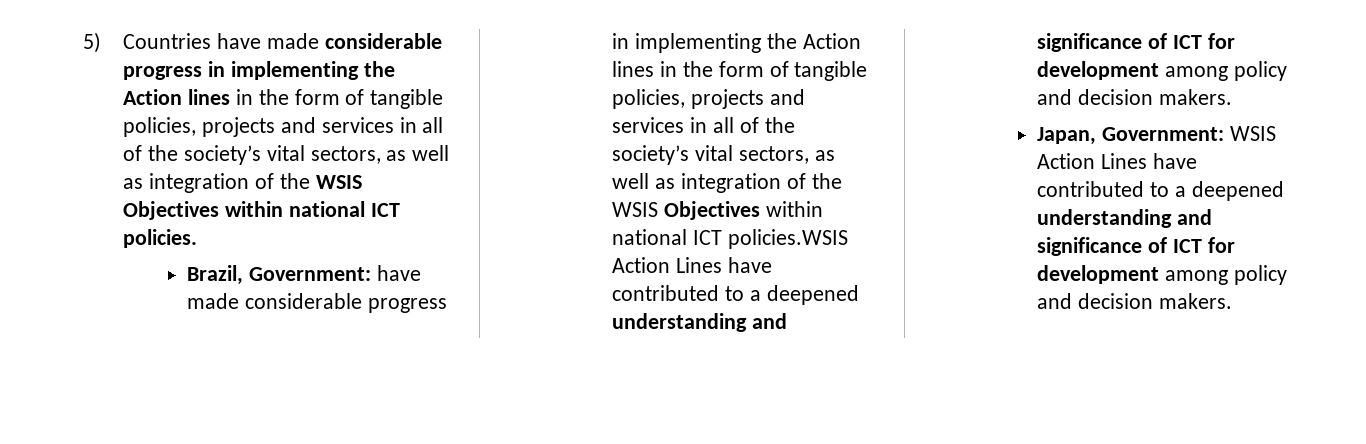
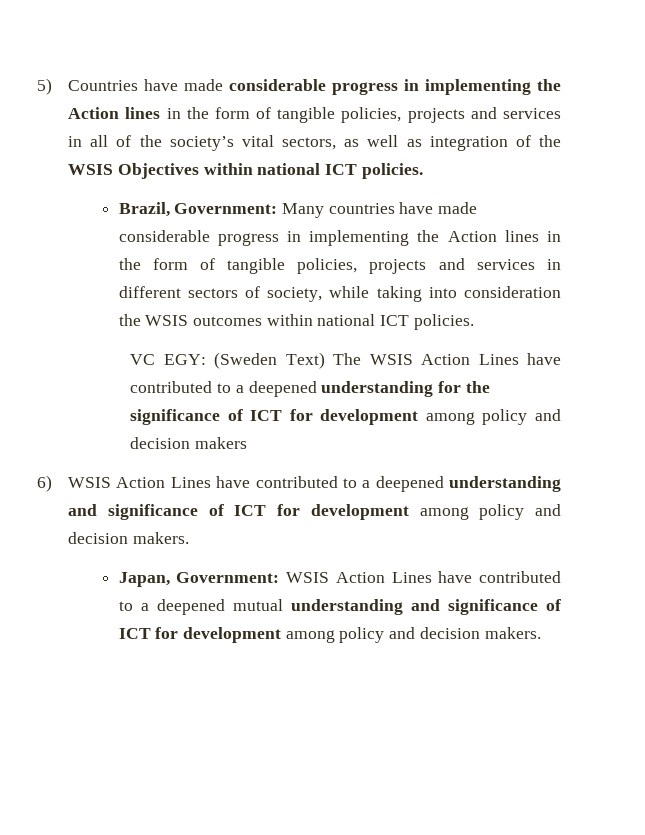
- Brazil, Government: have made considerable progress in implementing the Action lines in the form of tangible policies, projects and services in all of the society’s vital sectors, as well as integration of the WSIS Objectives within national ICT policies.WSIS Action Lines have contributed to a deepened understanding and significance of ICT for development among policy and decision makers.
+ Brazil, Government: Many countries have made considerable progress in implementing the Action lines in the form of tangible policies, projects and services in different sectors of society, while taking into consideration the WSIS outcomes within national ICT policies.
+ VC EGY: (Sweden Text) The WSIS Action Lines have contributed to a deepened understanding for the significance of ICT for development among policy and decision makers
+ 6) WSIS Action Lines have contributed to a deepened understanding and significance of ICT for development among policy and decision makers.
- Japan, Government: WSIS Action Lines have contributed to a deepened understanding and significance of ICT for development among policy and decision makers.
+ Japan, Government: WSIS Action Lines have contributed to a deepened mutual understanding and significance of ICT for development among policy and decision makers.

